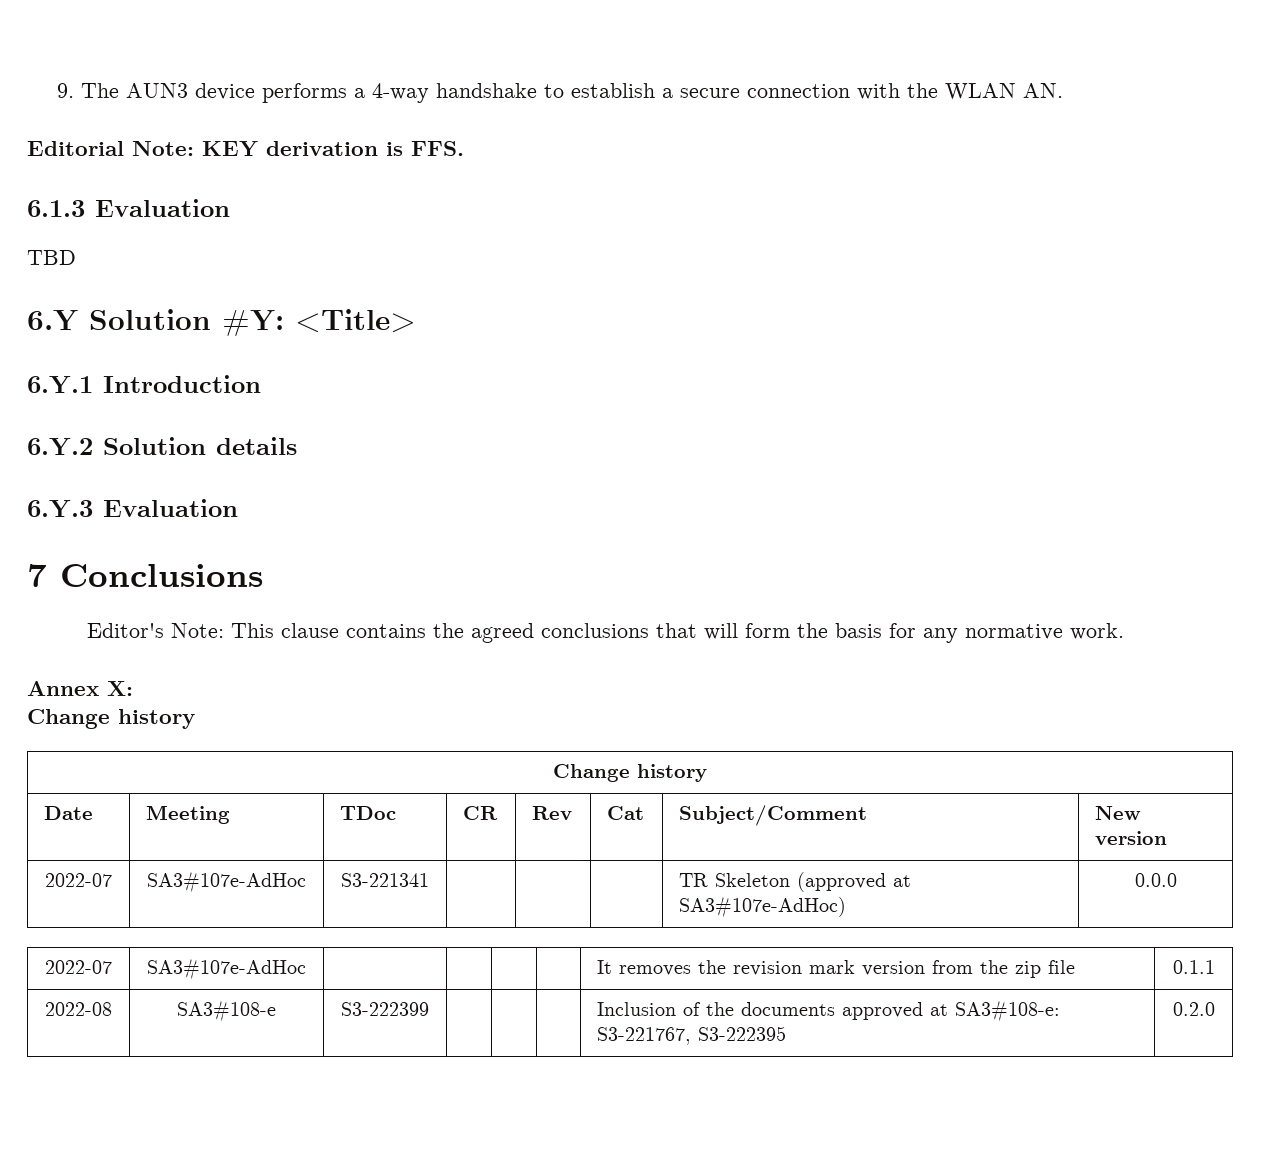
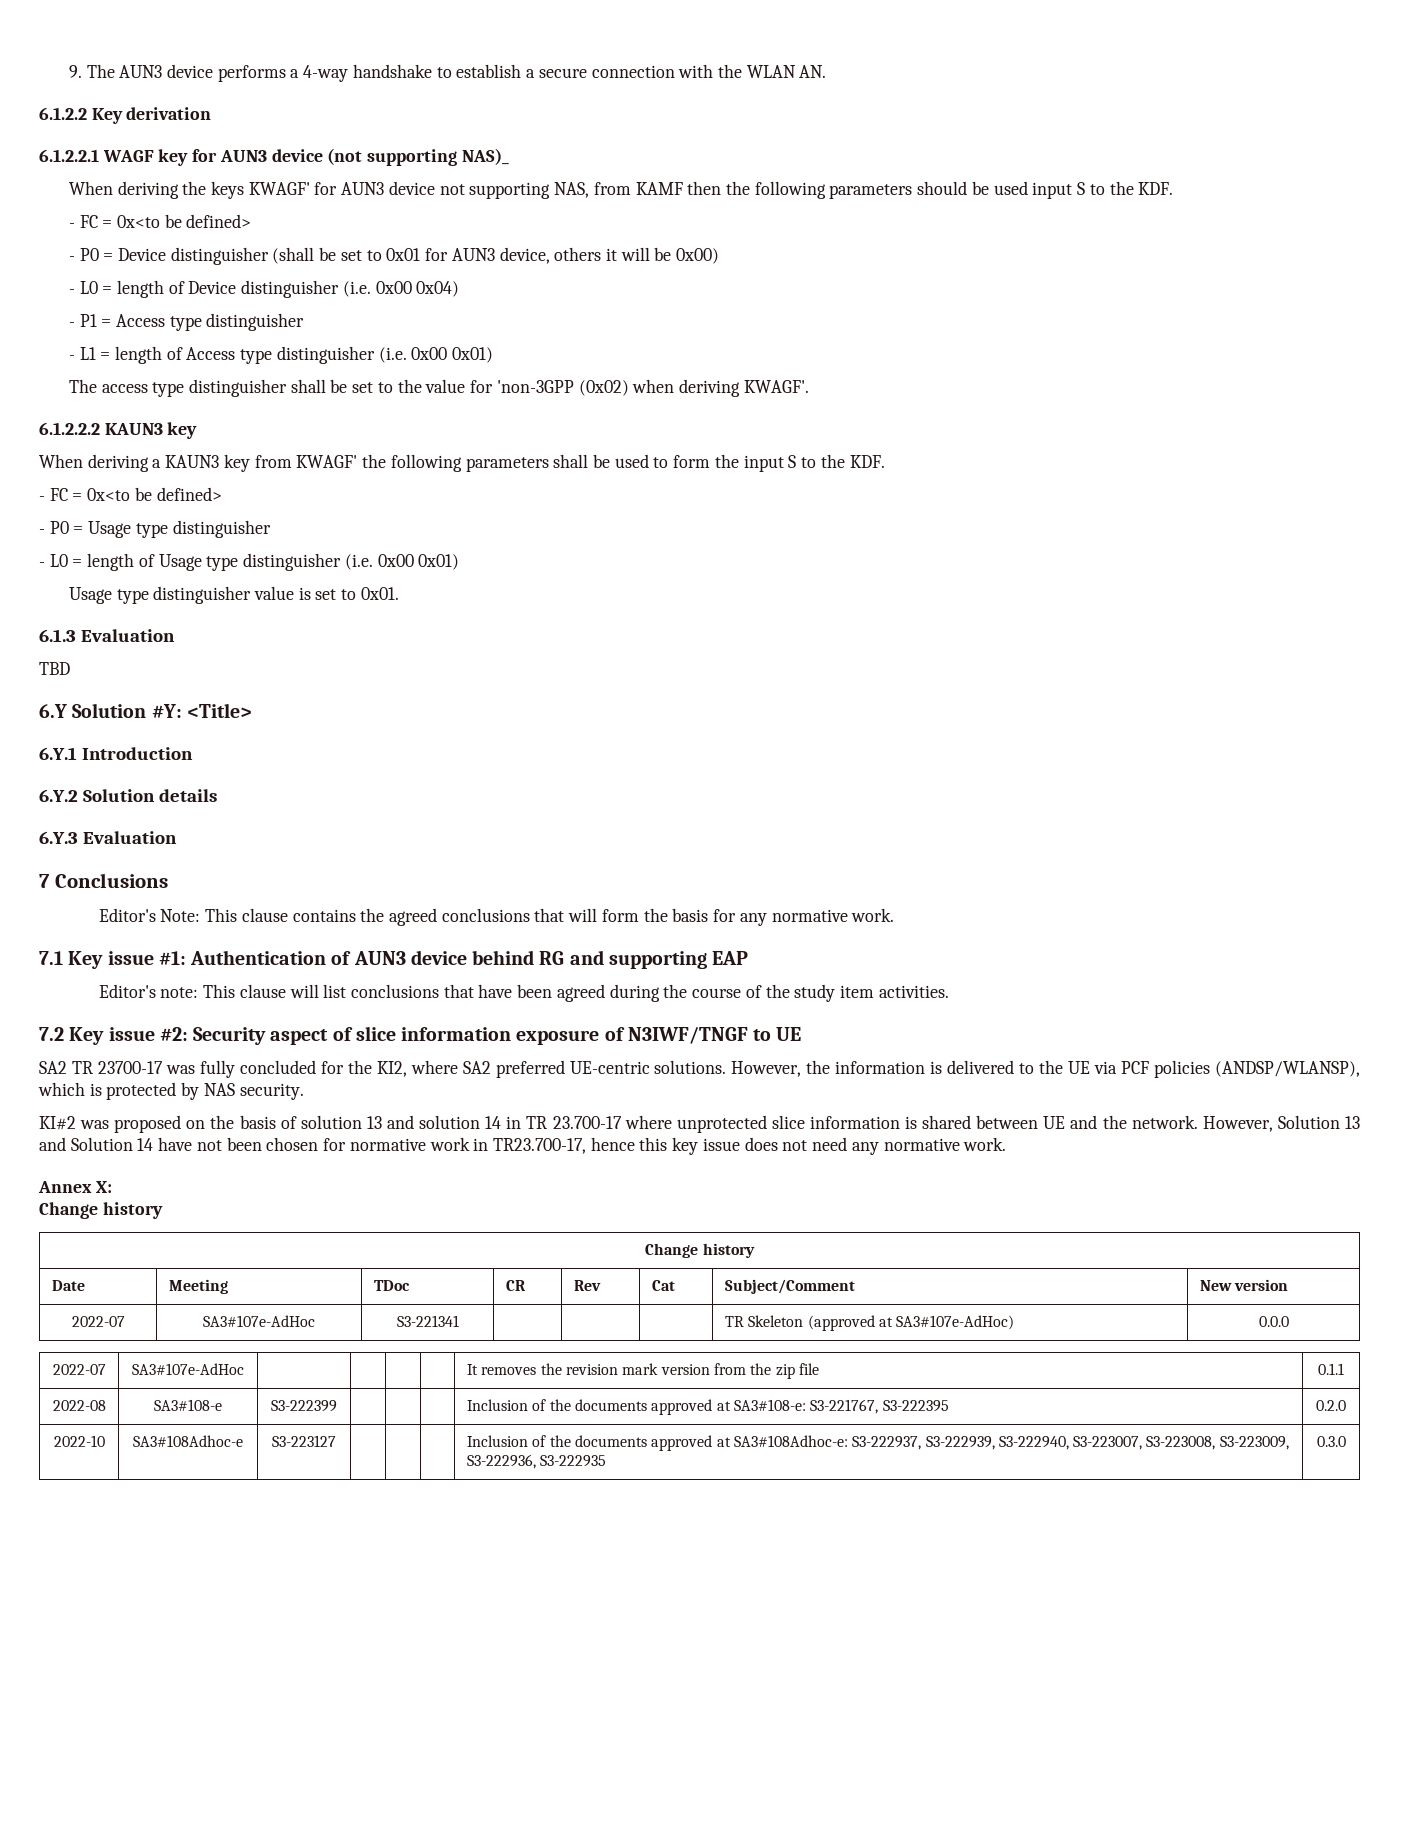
- Editorial Note: KEY derivation is FFS.
+ 6.1.2.2 Key derivation
+ 6.1.2.2.1 WAGF key for AUN3 device (not supporting NAS)_
+ When deriving the keys KWAGF' for AUN3 device not supporting NAS, from KAMF then the following parameters should be used input S to the KDF.
+ - FC = 0x<to be defined>
+ - P0 = Device distinguisher (shall be set to 0x01 for AUN3 device, others it will be 0x00)
+ - L0 = length of Device distinguisher (i.e. 0x00 0x04)
+ - P1 = Access type distinguisher
+ - L1 = length of Access type distinguisher (i.e. 0x00 0x01)
+ The access type distinguisher shall be set to the value for 'non-3GPP (0x02) when deriving KWAGF'.
+ 6.1.2.2.2 KAUN3 key
+ When deriving a KAUN3 key from KWAGF' the following parameters shall be used to form the input S to the KDF.
+ - FC = 0x<to be defined>
+ - P0 = Usage type distinguisher
+ - L0 = length of Usage type distinguisher (i.e. 0x00 0x01)
+ Usage type distinguisher value is set to 0x01.
+ 7.1 Key issue #1: Authentication of AUN3 device behind RG and supporting EAP
+ Editor's note: This clause will list conclusions that have been agreed during the course of the study item activities.
+ 7.2 Key issue #2: Security aspect of slice information exposure of N3IWF/TNGF to UE
+ SA2 TR 23700-17 was fully concluded for the KI2, where SA2 preferred UE-centric solutions. However, the information is delivered to the UE via PCF policies (ANDSP/WLANSP), which is protected by NAS security.
+ KI#2 was proposed on the basis of solution 13 and solution 14 in TR 23.700-17 where unprotected slice information is shared between UE and the network. However, Solution 13 and Solution 14 have not been chosen for normative work in TR23.700-17, hence this key issue does not need any normative work.
+ 2022-10 | SA3#108Adhoc-e | S3-223127 | | | | Inclusion of the documents approved at SA3#108Adhoc-e: S3-222937, S3-222939, S3-222940, S3-223007, S3-223008, S3-223009, S3-222936, S3-222935 | 0.3.0

